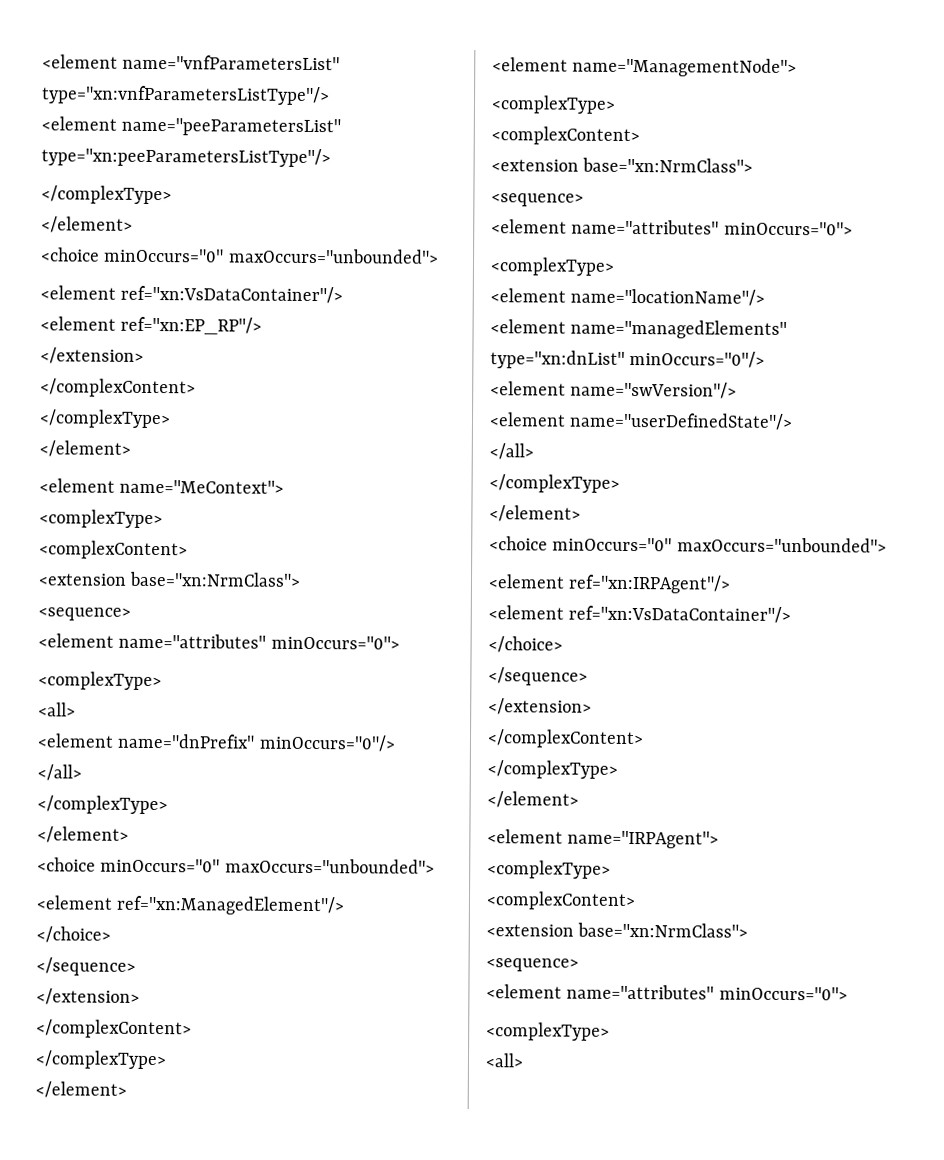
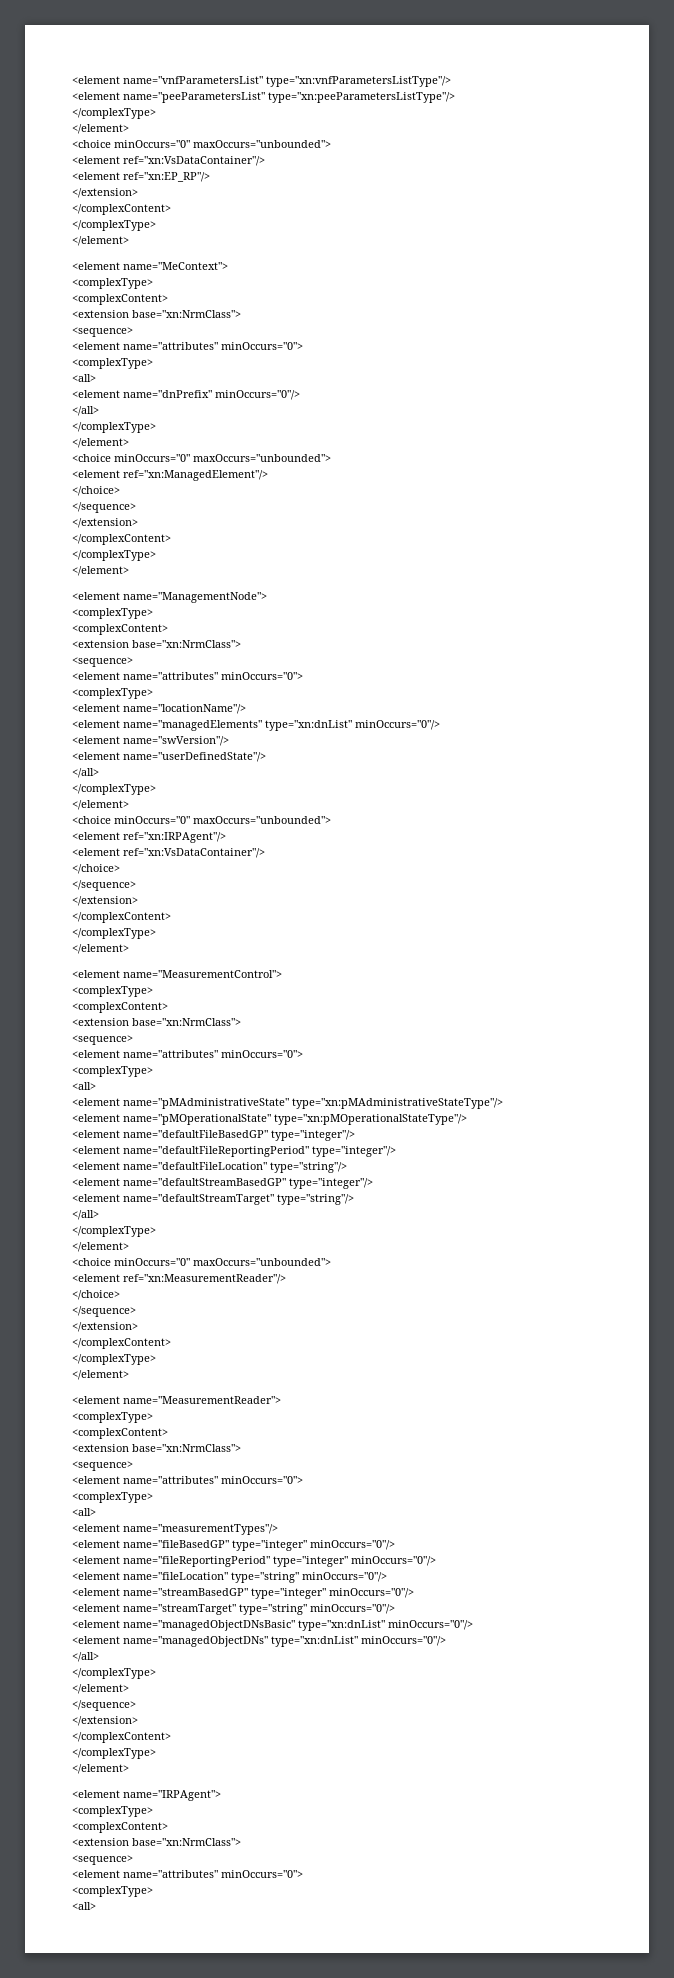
+ <element name="MeasurementControl">
+ <complexType>
+ <complexContent>
+ <extension base="xn:NrmClass">
+ <sequence>
+ <element name="attributes" minOccurs="0">
+ <complexType>
+ <all>
+ <element name="pMAdministrativeState" type="xn:pMAdministrativeStateType"/>
+ <element name="pMOperationalState" type="xn:pMOperationalStateType"/>
+ <element name="defaultFileBasedGP" type="integer"/>
+ <element name="defaultFileReportingPeriod" type="integer"/>
+ <element name="defaultFileLocation" type="string"/>
+ <element name="defaultStreamBasedGP" type="integer"/>
+ <element name="defaultStreamTarget" type="string"/>
+ </all>
+ </complexType>
+ </element>
+ <choice minOccurs="0" maxOccurs="unbounded">
+ <element ref="xn:MeasurementReader"/>
+ </choice>
+ </sequence>
+ </extension>
+ </complexContent>
+ </complexType>
+ </element>
+ <element name="MeasurementReader">
+ <complexType>
+ <complexContent>
+ <extension base="xn:NrmClass">
+ <sequence>
+ <element name="attributes" minOccurs="0">
+ <complexType>
+ <all>
+ <element name="measurementTypes"/>
+ <element name="fileBasedGP" type="integer" minOccurs="0"/>
+ <element name="fileReportingPeriod" type="integer" minOccurs="0"/>
+ <element name="fileLocation" type="string" minOccurs="0"/>
+ <element name="streamBasedGP" type="integer" minOccurs="0"/>
+ <element name="streamTarget" type="string" minOccurs="0"/>
+ <element name="managedObjectDNsBasic" type="xn:dnList" minOccurs="0"/>
+ <element name="managedObjectDNs" type="xn:dnList" minOccurs="0"/>
+ </all>
+ </complexType>
+ </element>
+ </sequence>
+ </extension>
+ </complexContent>
+ </complexType>
+ </element>

